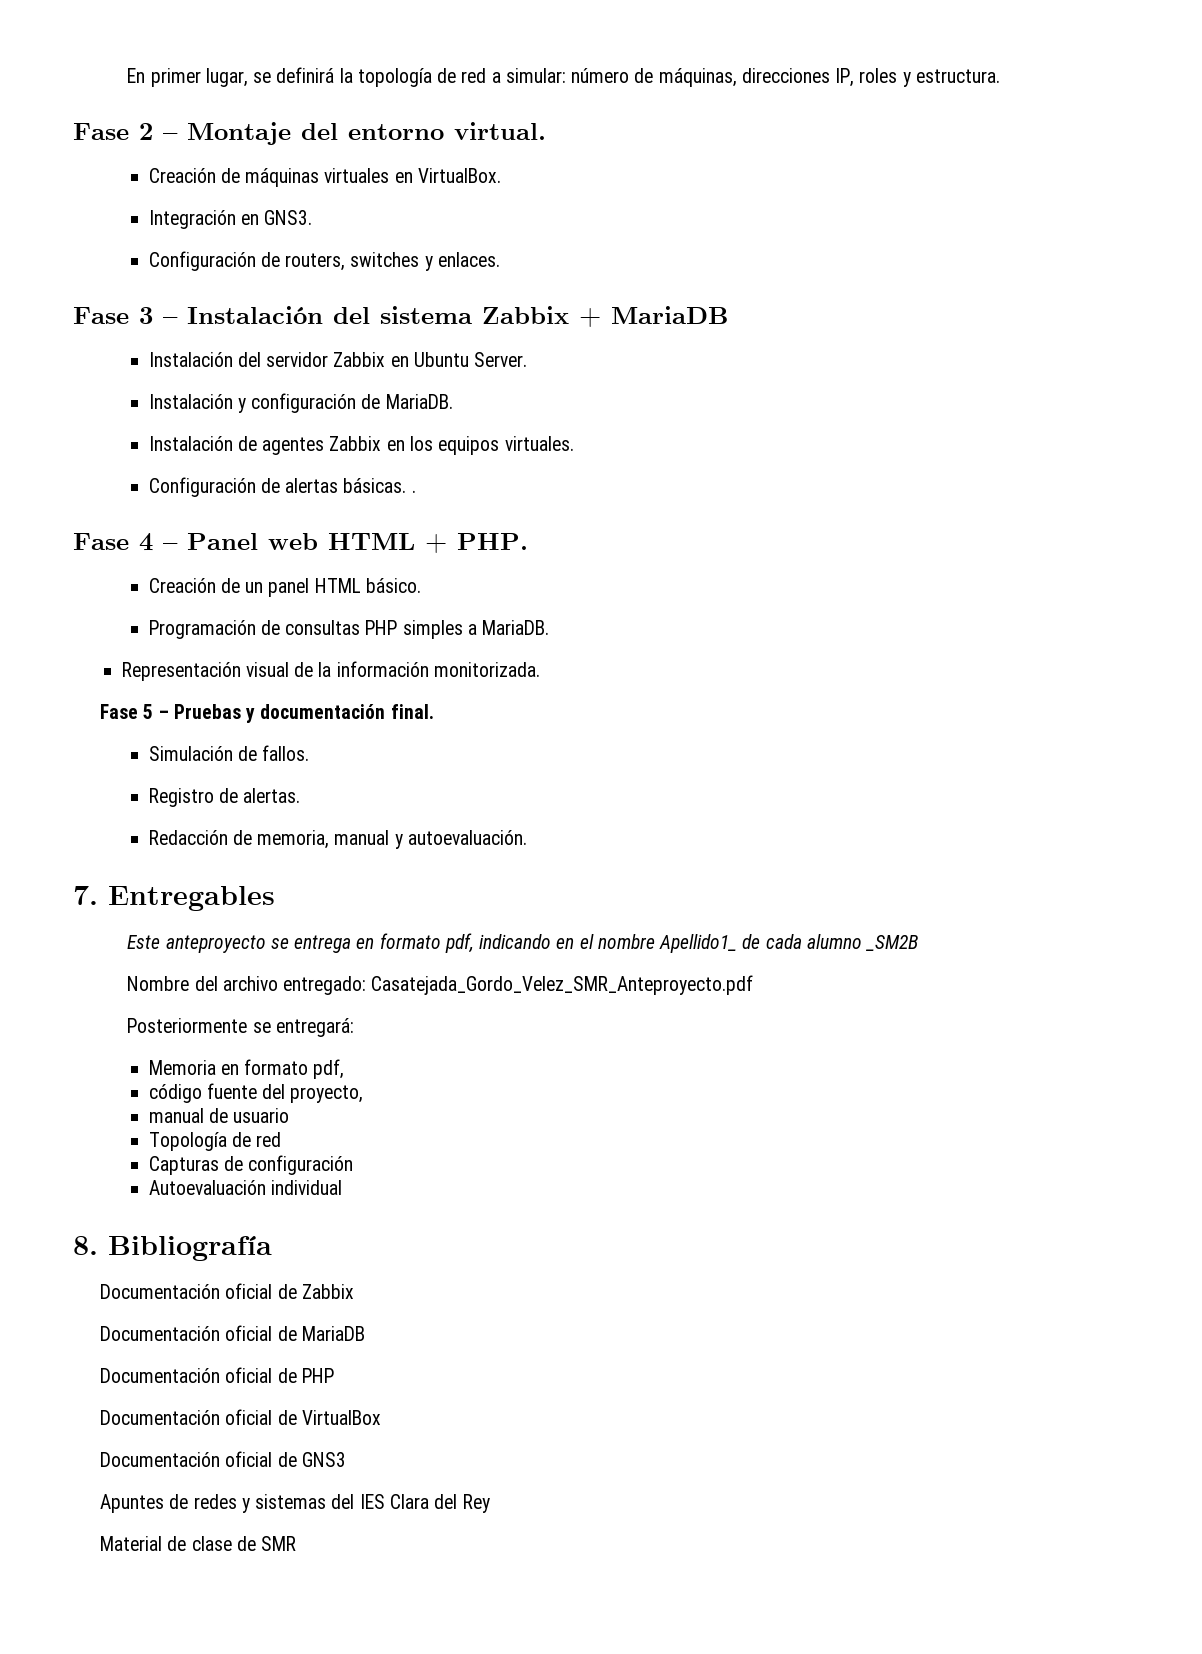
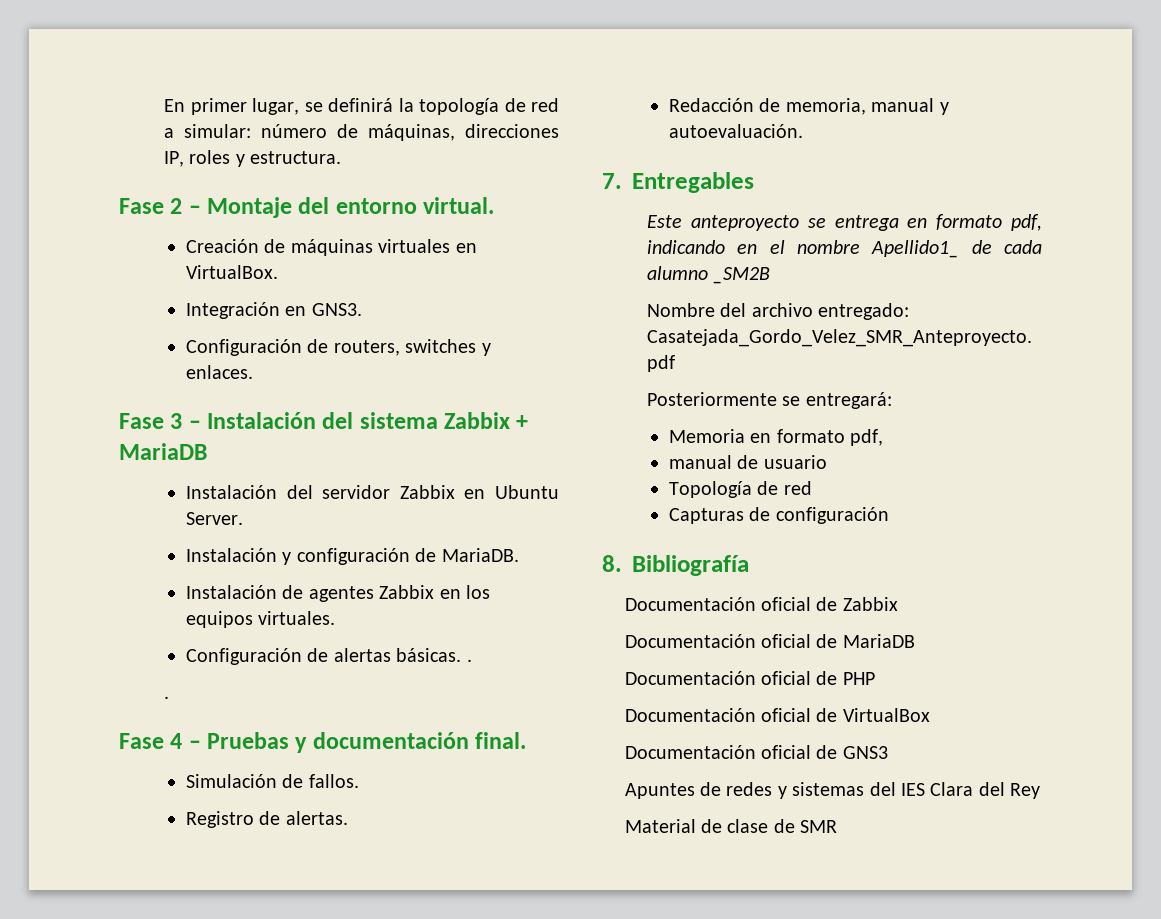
  Configuración de alertas básicas. .
+ .
- Fase 4 – Panel web HTML + PHP.
- Creación de un panel HTML básico.
- Programación de consultas PHP simples a MariaDB.
- Representación visual de la información monitorizada.
- Fase 5 – Pruebas y documentación final.
+ Fase 4 – Pruebas y documentación final.
- código fuente del proyecto,
- Autoevaluación individual

